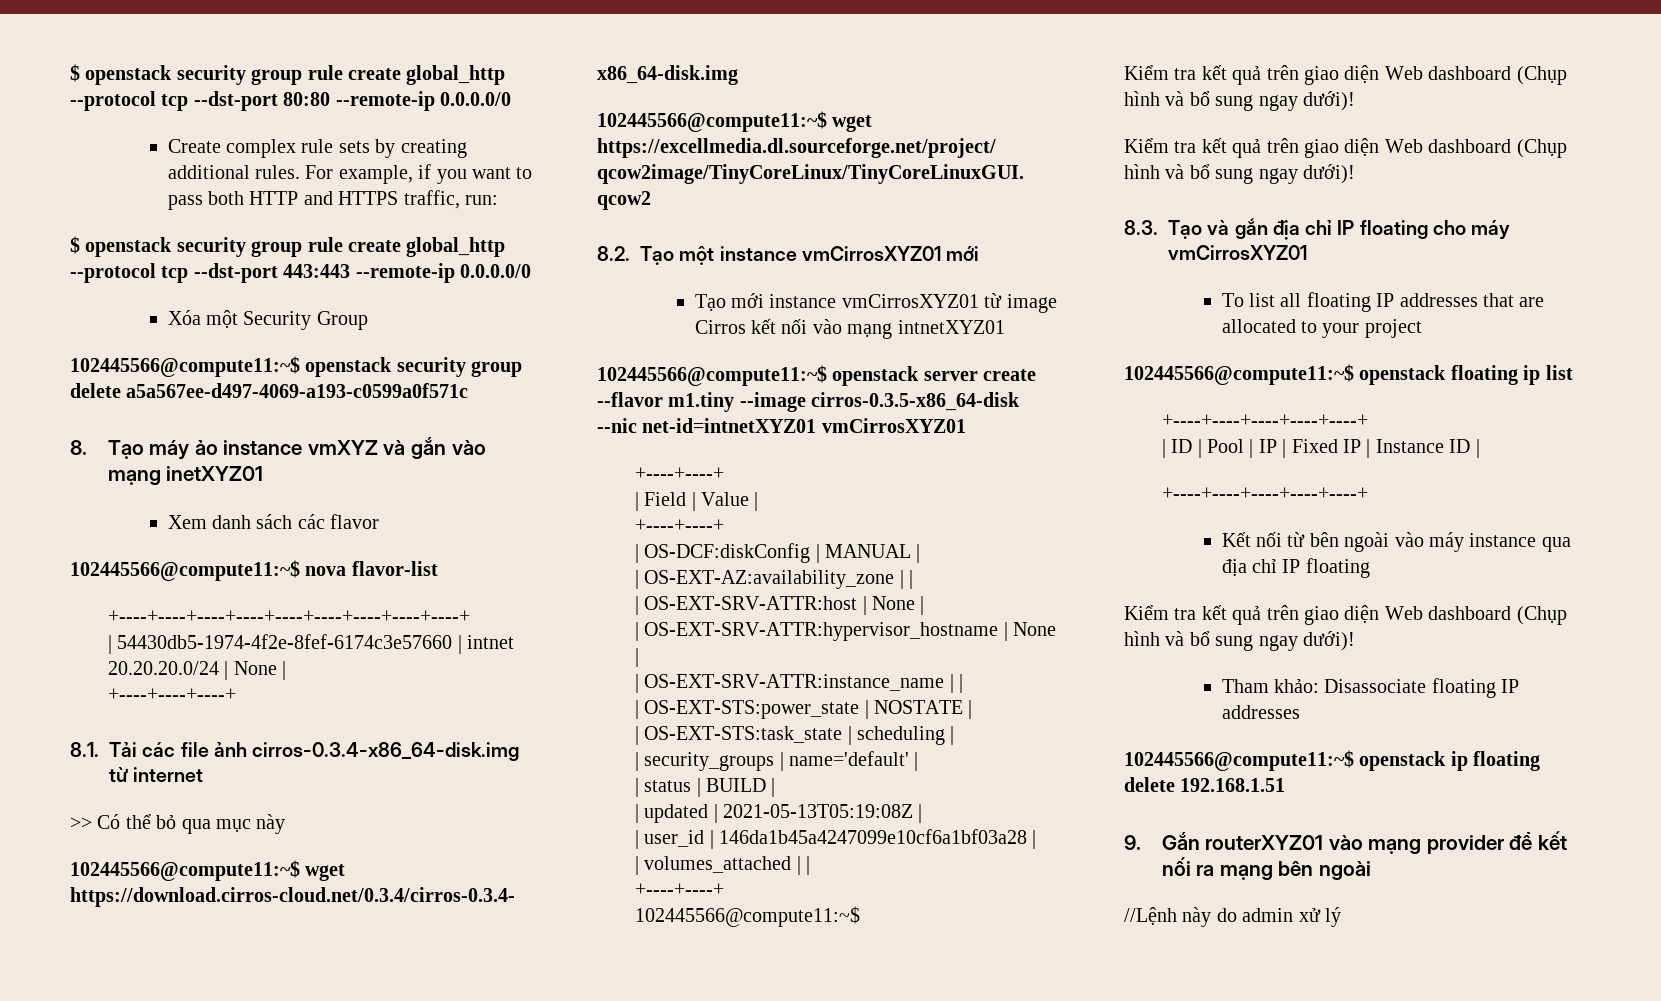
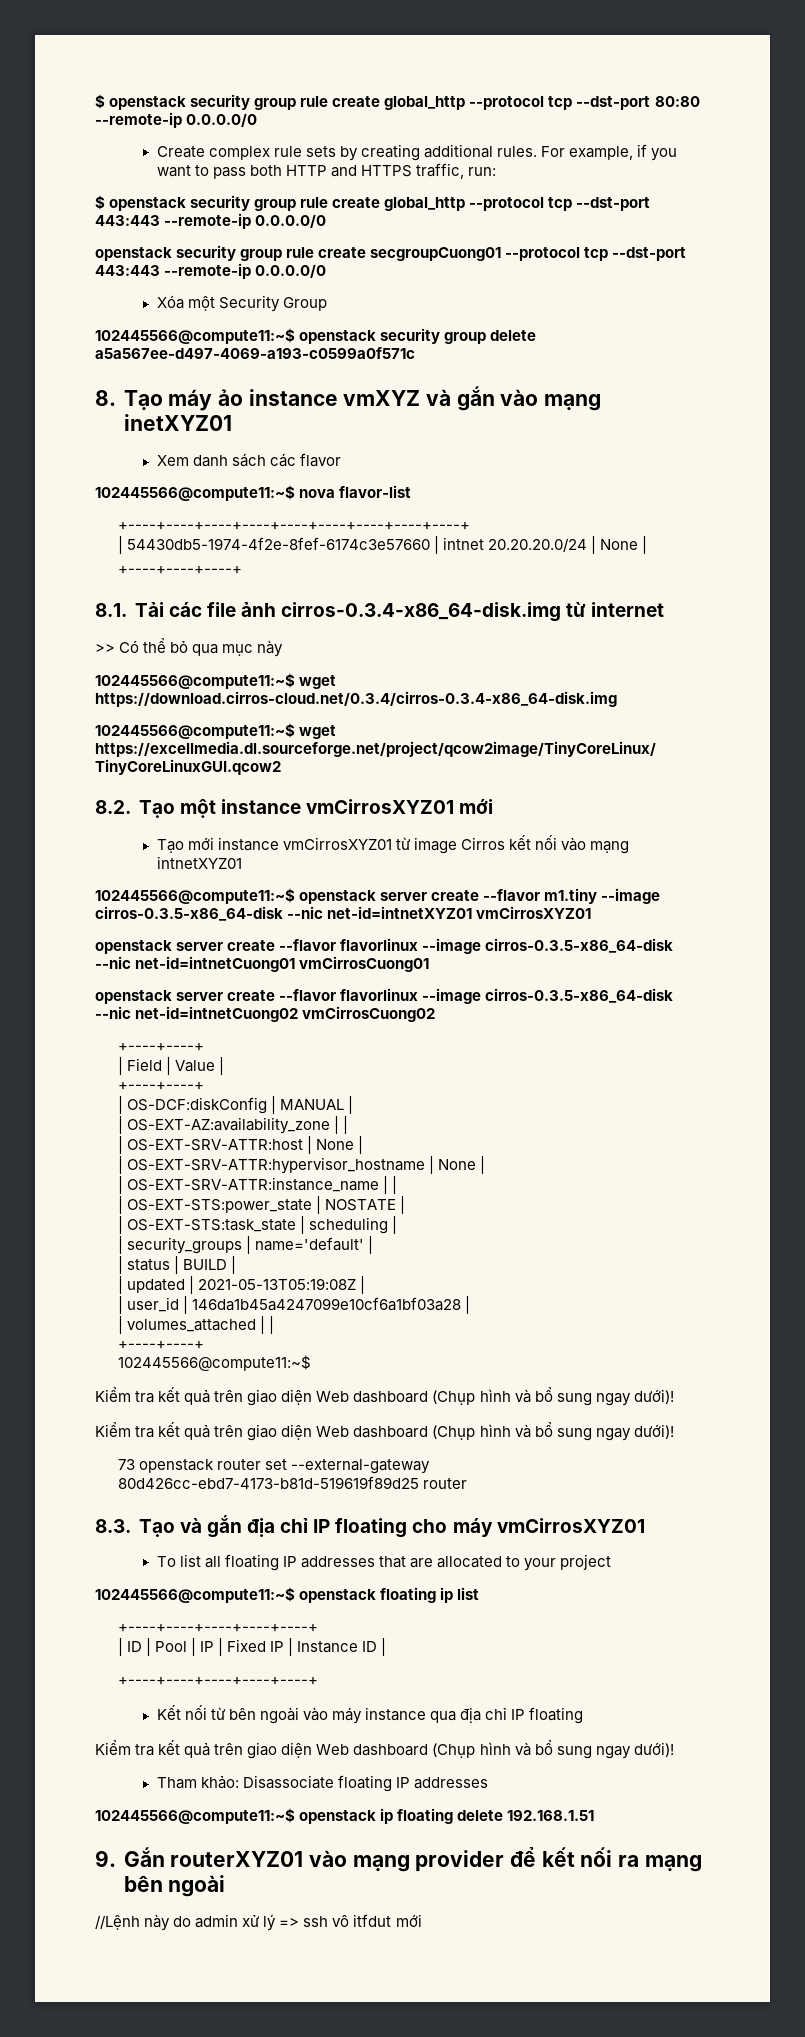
+ openstack security group rule create secgroupCuong01 --protocol tcp --dst-port 443:443 --remote-ip 0.0.0.0/0
+ openstack server create --flavor flavorlinux --image cirros-0.3.5-x86_64-disk --nic net-id=intnetCuong01 vmCirrosCuong01
+ openstack server create --flavor flavorlinux --image cirros-0.3.5-x86_64-disk --nic net-id=intnetCuong02 vmCirrosCuong02
+ 73 openstack router set --external-gateway 80d426cc-ebd7-4173-b81d-519619f89d25 router
- //Lệnh này do admin xử lý
+ //Lệnh này do admin xử lý => ssh vô itfdut mới

